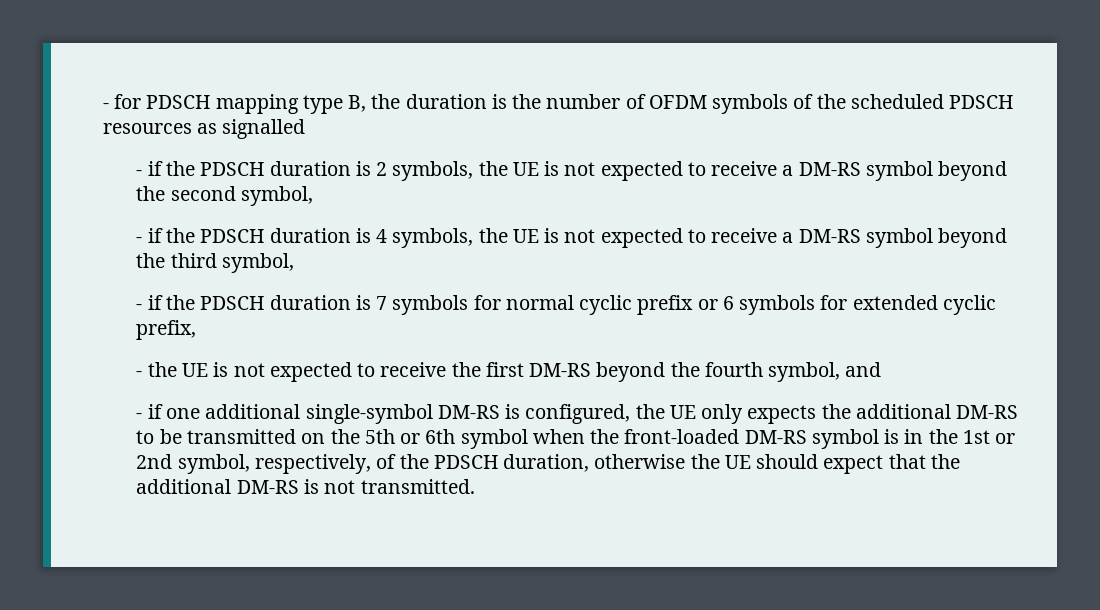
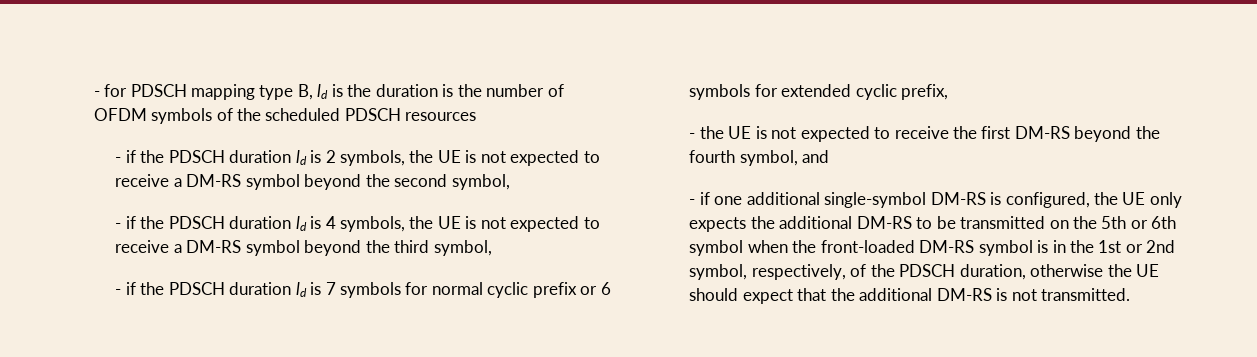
- - for PDSCH mapping type B, the duration is the number of OFDM symbols of the scheduled PDSCH resources as signalled
- - if the PDSCH duration is 2 symbols, the UE is not expected to receive a DM-RS symbol beyond the second symbol,
+ - for PDSCH mapping type B, ld is the duration is the number of OFDM symbols of the scheduled PDSCH resources
+ - if the PDSCH duration ld is 2 symbols, the UE is not expected to receive a DM-RS symbol beyond the second symbol,
- - if the PDSCH duration is 4 symbols, the UE is not expected to receive a DM-RS symbol beyond the third symbol,
+ - if the PDSCH duration ld is 4 symbols, the UE is not expected to receive a DM-RS symbol beyond the third symbol,
- - if the PDSCH duration is 7 symbols for normal cyclic prefix or 6 symbols for extended cyclic prefix,
+ - if the PDSCH duration ld is 7 symbols for normal cyclic prefix or 6 symbols for extended cyclic prefix,

